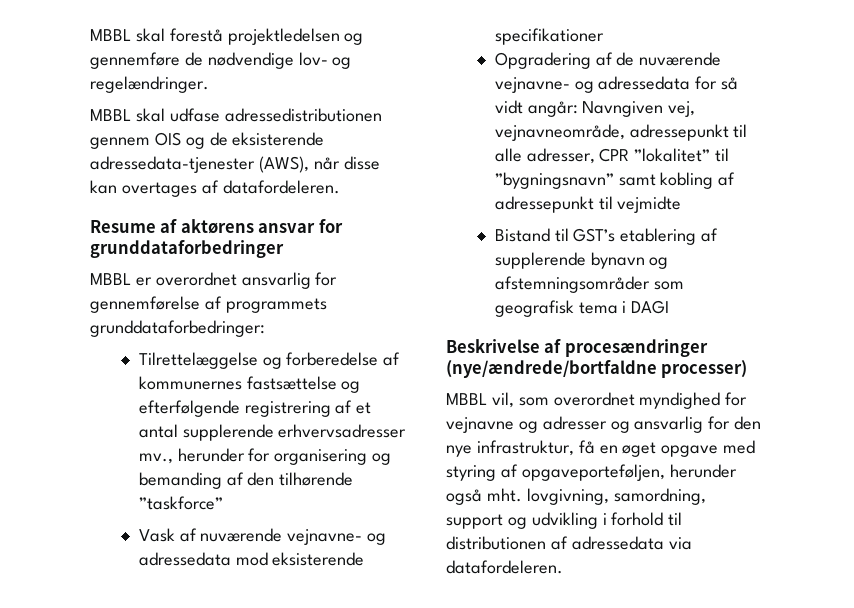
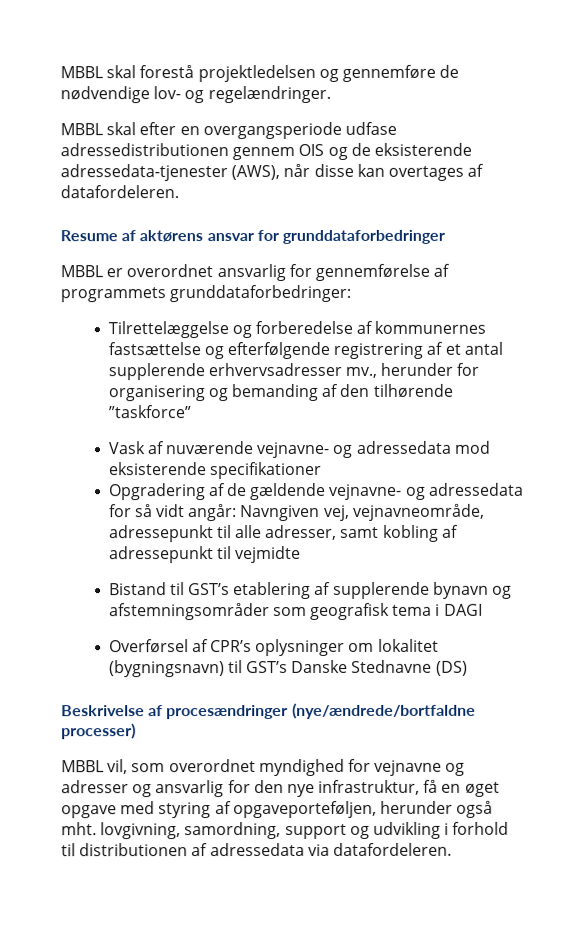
- MBBL skal udfase adressedistributionen gennem OIS og de eksisterende adressedata-tjenester (AWS), når disse kan overtages af datafordeleren.
+ MBBL skal efter en overgangsperiode udfase adressedistributionen gennem OIS og de eksisterende adressedata-tjenester (AWS), når disse kan overtages af datafordeleren.
- Opgradering af de nuværende vejnavne- og adressedata for så vidt angår: Navngiven vej, vejnavneområde, adressepunkt til alle adresser, CPR ”lokalitet” til ”bygningsnavn” samt kobling af adressepunkt til vejmidte
+ Opgradering af de gældende vejnavne- og adressedata for så vidt angår: Navngiven vej, vejnavneområde, adressepunkt til alle adresser, samt kobling af adressepunkt til vejmidte
+ Overførsel af CPR’s oplysninger om lokalitet (bygningsnavn) til GST’s Danske Stednavne (DS)

